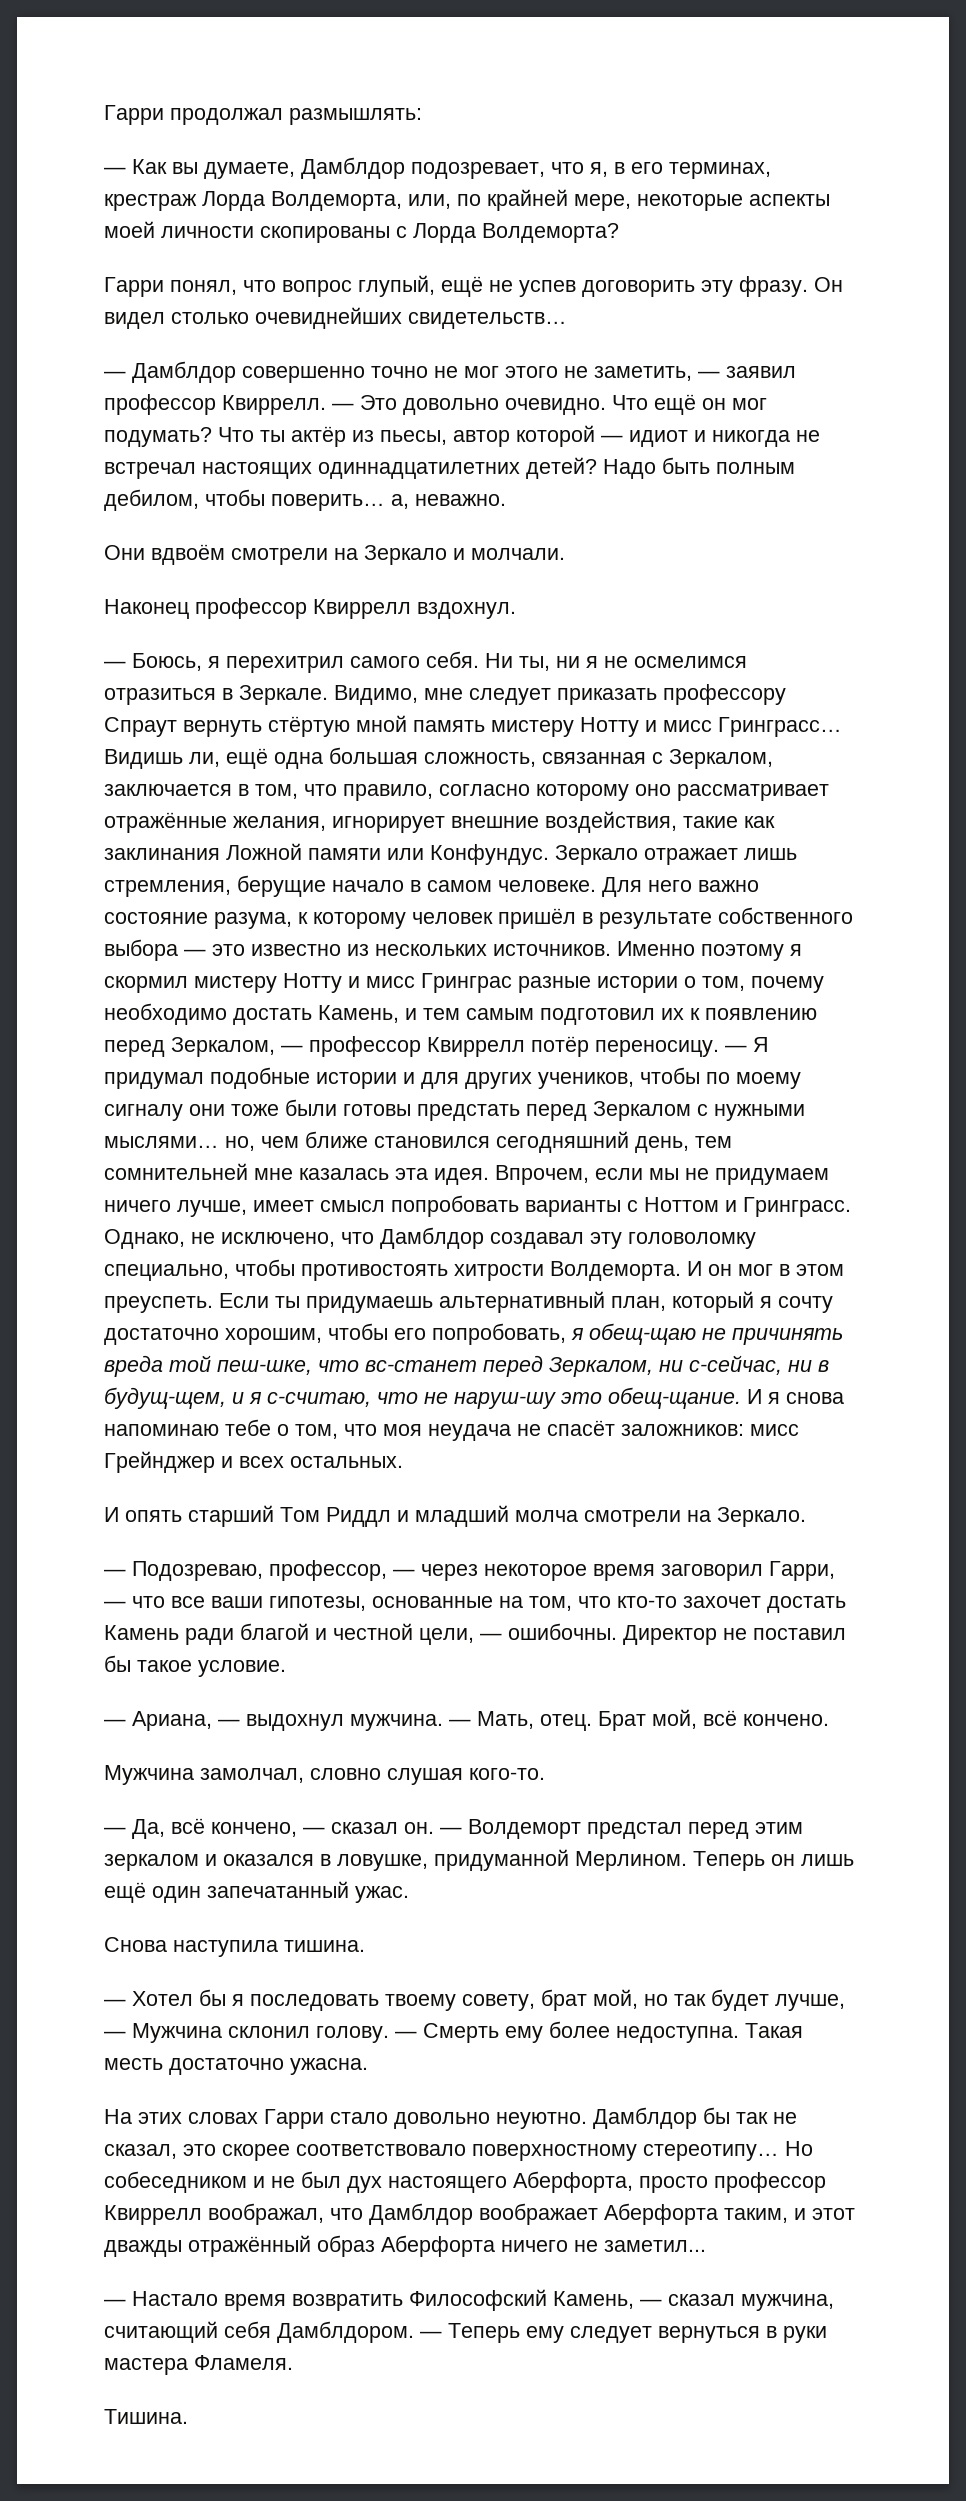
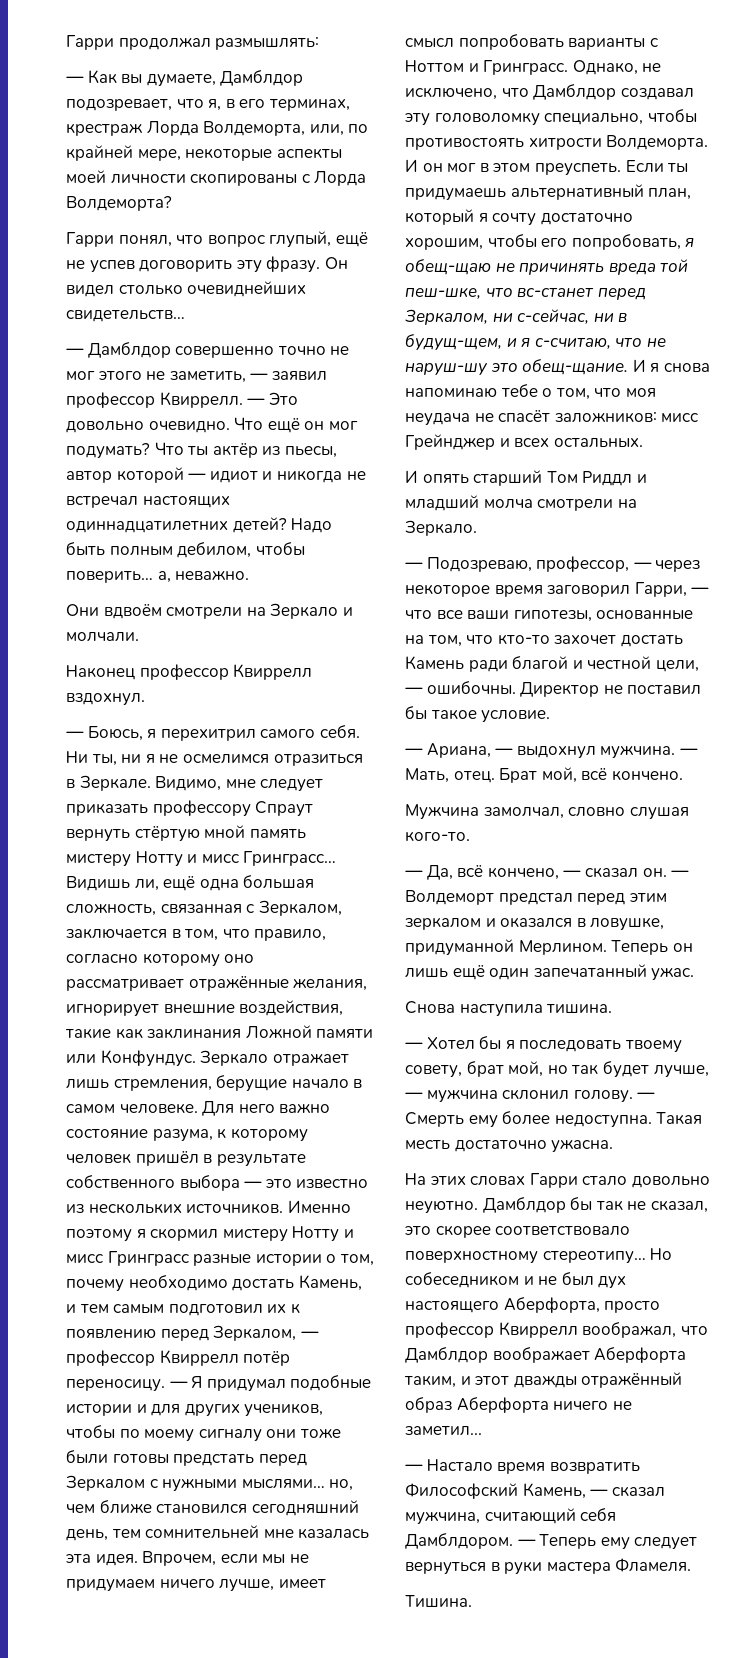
- Именно поэтому я скормил мистеру Нотту и мисс Гринграс разные истории о том, почему необходимо достать Камень, и тем самым подготовил их к появлению перед Зеркалом, — профессор Квиррелл потёр переносицу.
+ Именно поэтому я скормил мистеру Нотту и мисс Гринграсс разные истории о том, почему необходимо достать Камень, и тем самым подготовил их к появлению перед Зеркалом, — профессор Квиррелл потёр переносицу.
- — Хотел бы я последовать твоему совету, брат мой, но так будет лучше, — Мужчина склонил голову.
+ — Хотел бы я последовать твоему совету, брат мой, но так будет лучше, — мужчина склонил голову.

